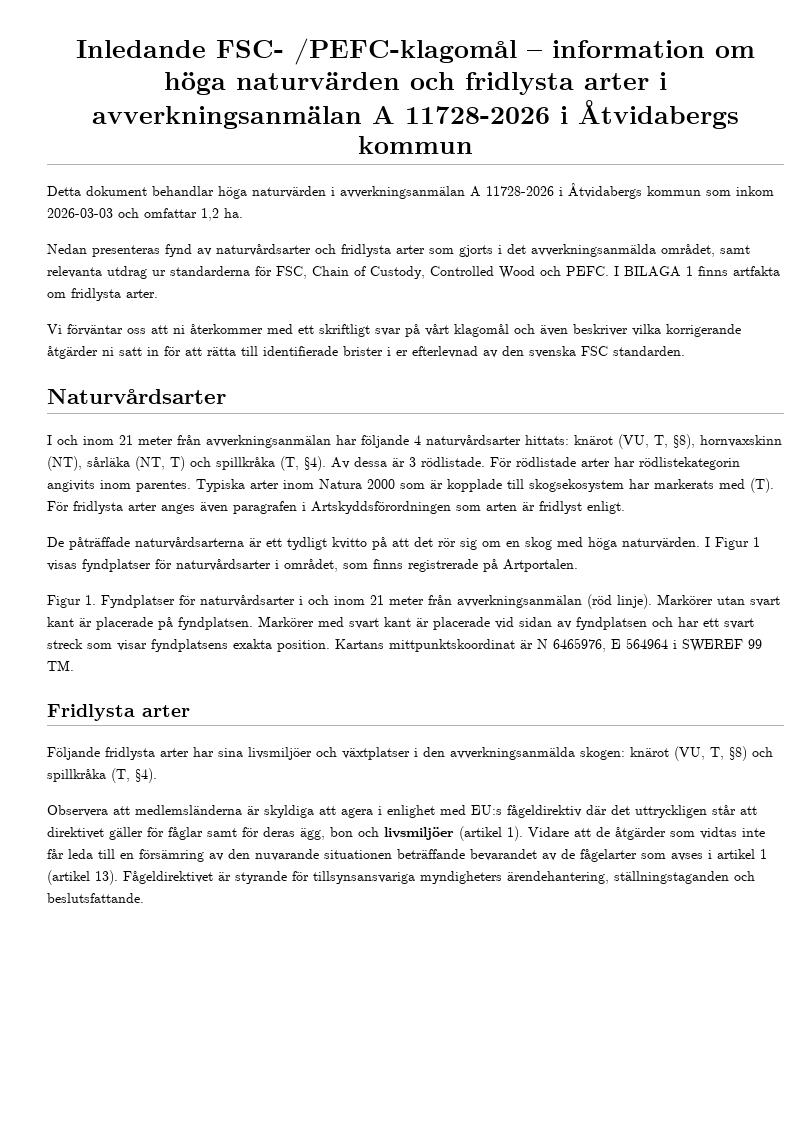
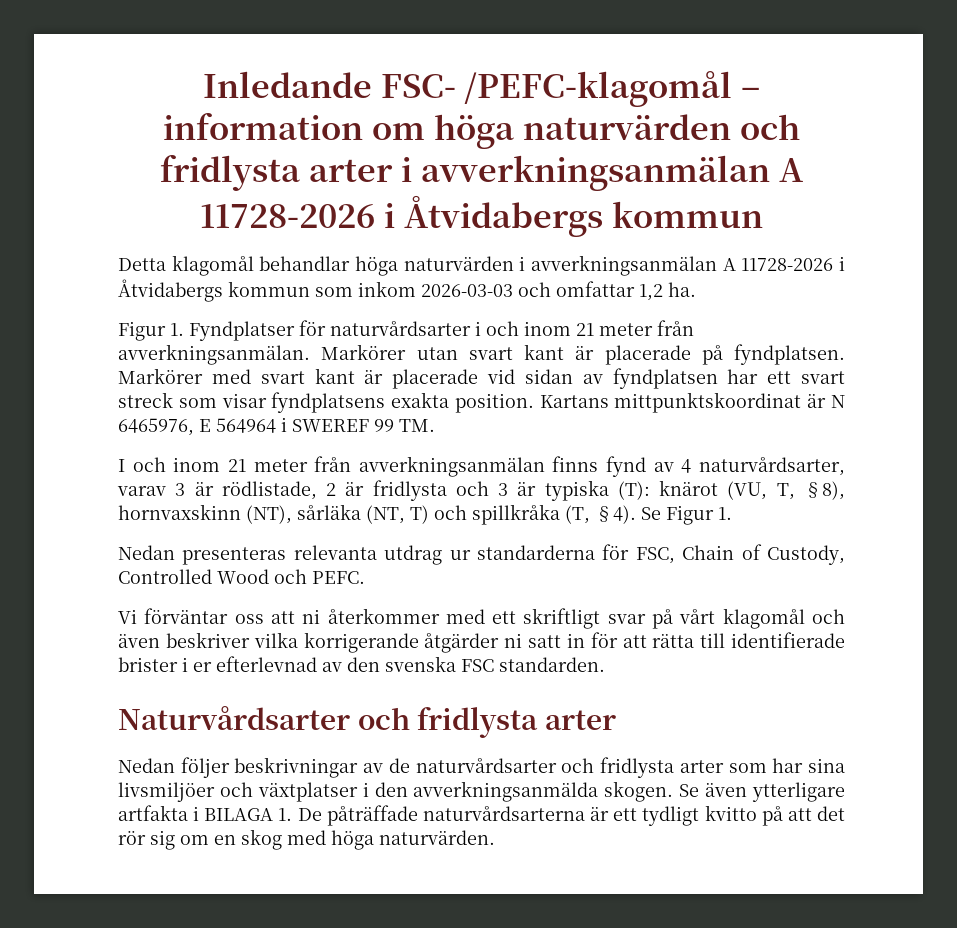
- Detta dokument behandlar höga naturvärden i avverkningsanmälan A 11728-2026 i Åtvidabergs kommun som inkom 2026-03-03 och omfattar 1,2 ha.
+ Detta klagomål behandlar höga naturvärden i avverkningsanmälan A 11728-2026 i Åtvidabergs kommun som inkom 2026-03-03 och omfattar 1,2 ha.
- Nedan presenteras fynd av naturvårdsarter och fridlysta arter som gjorts i det avverkningsanmälda området, samt relevanta utdrag ur standarderna för FSC, Chain of Custody, Controlled Wood och PEFC. I BILAGA 1 finns artfakta om fridlysta arter.
+ Figur 1. Fyndplatser för naturvårdsarter i och inom 21 meter från avverkningsanmälan. Markörer utan svart kant är placerade på fyndplatsen. Markörer med svart kant är placerade vid sidan av fyndplatsen har ett svart streck som visar fyndplatsens exakta position. Kartans mittpunktskoordinat är N 6465976, E 564964 i SWEREF 99 TM.
+ I och inom 21 meter från avverkningsanmälan finns fynd av 4 naturvårdsarter, varav 3 är rödlistade, 2 är fridlysta och 3 är typiska (T): knärot (VU, T, §8), hornvaxskinn (NT), sårläka (NT, T) och spillkråka (T, §4). Se Figur 1.
+ Nedan presenteras relevanta utdrag ur standarderna för FSC, Chain of Custody, Controlled Wood och PEFC.
- Naturvårdsarter
- I och inom 21 meter från avverkningsanmälan har följande 4 naturvårdsarter hittats: knärot (VU, T, §8), hornvaxskinn (NT), sårläka (NT, T) och spillkråka (T, §4). Av dessa är 3 rödlistade. För rödlistade arter har rödlistekategorin angivits inom parentes. Typiska arter inom Natura 2000 som är kopplade till skogsekosystem har markerats med (T). För fridlysta arter anges även paragrafen i Artskyddsförordningen som arten är fridlyst enligt.
- De påträffade naturvårdsarterna är ett tydligt kvitto på att det rör sig om en skog med höga naturvärden. I Figur 1 visas fyndplatser för naturvårdsarter i området, som finns registrerade på Artportalen.
- Figur 1. Fyndplatser för naturvårdsarter i och inom 21 meter från avverkningsanmälan (röd linje). Markörer utan svart kant är placerade på fyndplatsen. Markörer med svart kant är placerade vid sidan av fyndplatsen och har ett svart streck som visar fyndplatsens exakta position. Kartans mittpunktskoordinat är N 6465976, E 564964 i SWEREF 99 TM.
- Fridlysta arter
- Följande fridlysta arter har sina livsmiljöer och växtplatser i den avverkningsanmälda skogen: knärot (VU, T, §8) och spillkråka (T, §4).
- Observera att medlemsländerna är skyldiga att agera i enlighet med EU:s fågeldirektiv där det uttryckligen står att direktivet gäller för fåglar samt för deras ägg, bon och livsmiljöer (artikel 1). Vidare att de åtgärder som vidtas inte får leda till en försämring av den nuvarande situationen beträffande bevarandet av de fågelarter som avses i artikel 1 (artikel 13). Fågeldirektivet är styrande för tillsynsansvariga myndigheters ärendehantering, ställningstaganden och beslutsfattande.
+ Naturvårdsarter och fridlysta arter
+ Nedan följer beskrivningar av de naturvårdsarter och fridlysta arter som har sina livsmiljöer och växtplatser i den avverkningsanmälda skogen. Se även ytterligare artfakta i BILAGA 1. De påträffade naturvårdsarterna är ett tydligt kvitto på att det rör sig om en skog med höga naturvärden.

